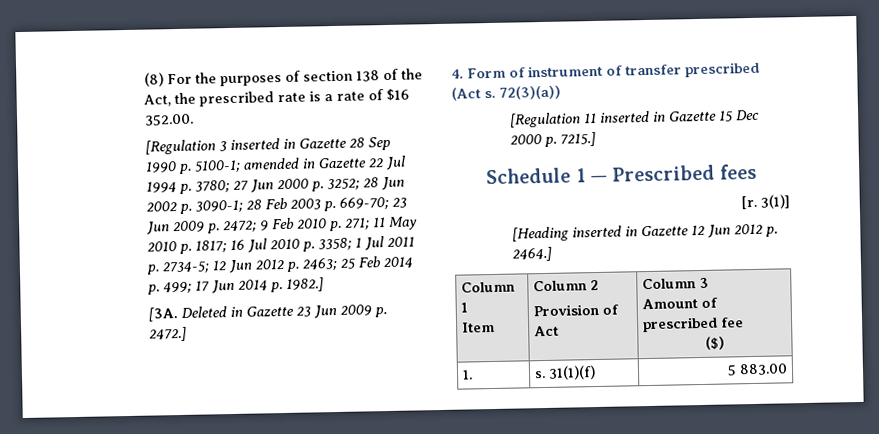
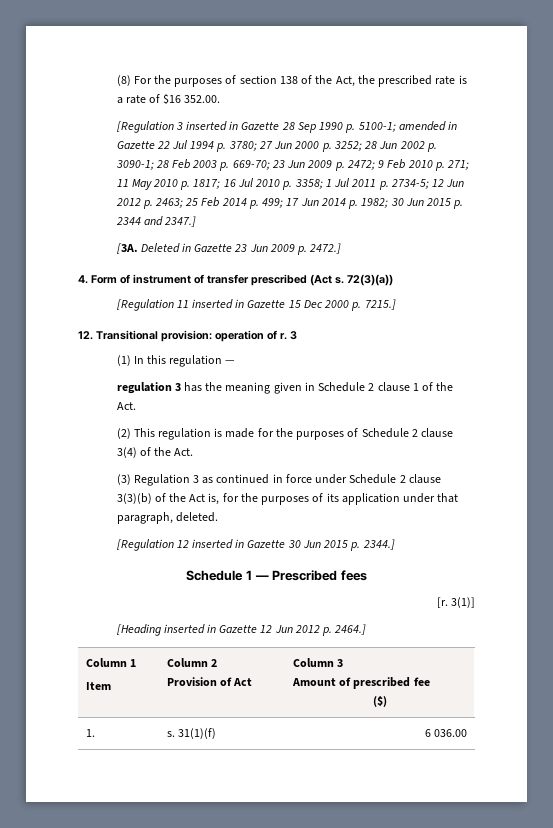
- 17 Jun 2014 p. 1982.]
+ 17 Jun 2014 p. 1982; 30 Jun 2015 p. 2344 and 2347.]
+ 12. Transitional provision: operation of r. 3
+ (1) In this regulation —
+ regulation 3 has the meaning given in Schedule 2 clause 1 of the Act.
+ (2) This regulation is made for the purposes of Schedule 2 clause 3(4) of the Act.
+ (3) Regulation 3 as continued in force under Schedule 2 clause 3(3)(b) of the Act is, for the purposes of its application under that paragraph, deleted.
+ [Regulation 12 inserted in Gazette 30 Jun 2015 p. 2344.]
- 1. | s. 31(1)(f) | 5 883.00
+ 1. | s. 31(1)(f) | 6 036.00

